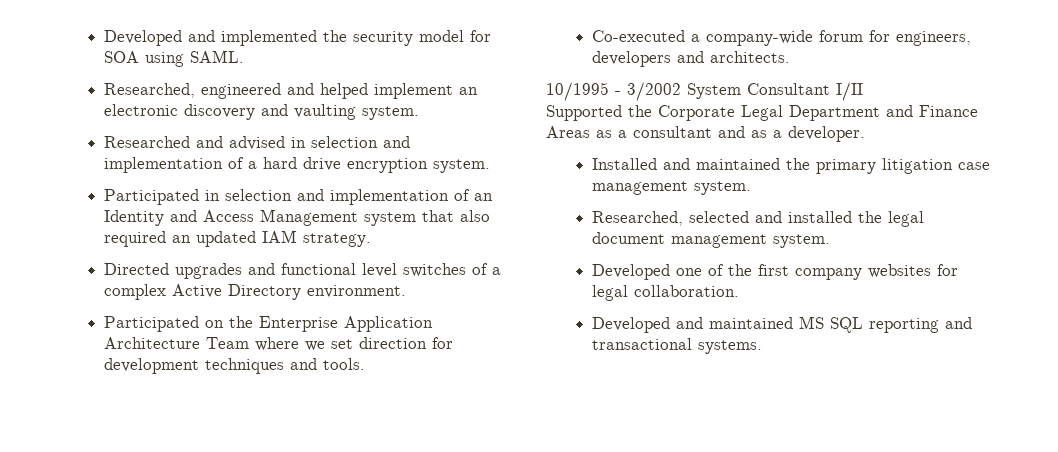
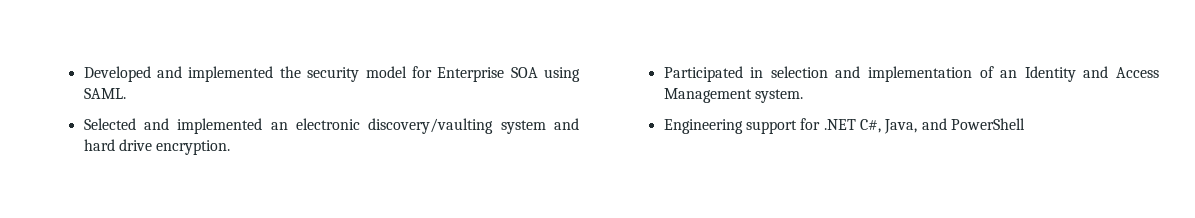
- Developed and implemented the security model for SOA using SAML.
+ Developed and implemented the security model for Enterprise SOA using SAML.
- Researched, engineered and helped implement an electronic discovery and vaulting system.
- Researched and advised in selection and implementation of a hard drive encryption system.
+ Selected and implemented an electronic discovery/vaulting system and hard drive encryption.
- Participated in selection and implementation of an Identity and Access Management system that also required an updated IAM strategy.
- Directed upgrades and functional level switches of a complex Active Directory environment.
- Participated on the Enterprise Application Architecture Team where we set direction for development techniques and tools.
- Co-executed a company-wide forum for engineers, developers and architects.
- 10/1995 - 3/2002 System Consultant I/II
- Supported the Corporate Legal Department and Finance Areas as a consultant and as a developer.
- Installed and maintained the primary litigation case management system.
- Researched, selected and installed the legal document management system.
- Developed one of the first company websites for legal collaboration.
- Developed and maintained MS SQL reporting and transactional systems.
+ Participated in selection and implementation of an Identity and Access Management system.
+ Engineering support for .NET C#, Java, and PowerShell

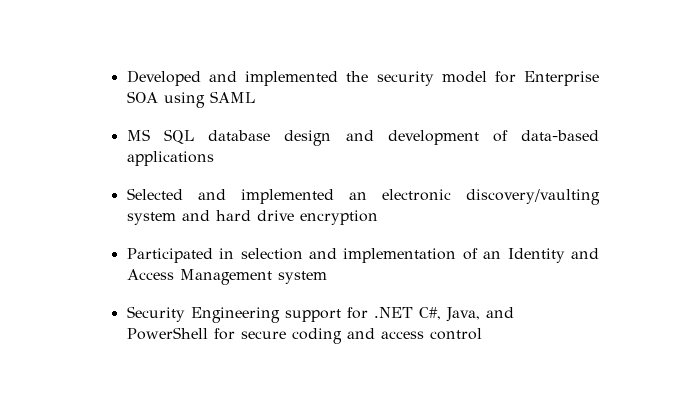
- Developed and implemented the security model for Enterprise SOA using SAML.
+ Developed and implemented the security model for Enterprise SOA using SAML
+ MS SQL database design and development of data-based applications
- Selected and implemented an electronic discovery/vaulting system and hard drive encryption.
+ Selected and implemented an electronic discovery/vaulting system and hard drive encryption
- Participated in selection and implementation of an Identity and Access Management system.
- Engineering support for .NET C#, Java, and PowerShell
+ Participated in selection and implementation of an Identity and Access Management system
+ Security Engineering support for .NET C#, Java, and PowerShell for secure coding and access control

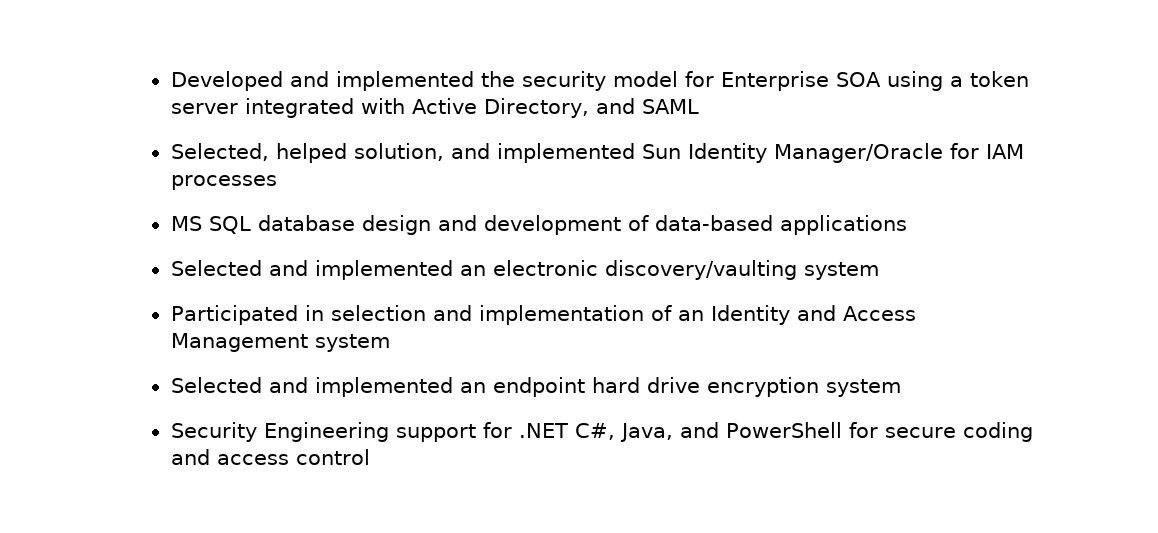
- Developed and implemented the security model for Enterprise SOA using SAML
+ Developed and implemented the security model for Enterprise SOA using a token server integrated with Active Directory, and SAML
+ Selected, helped solution, and implemented Sun Identity Manager/Oracle for IAM processes
- Selected and implemented an electronic discovery/vaulting system and hard drive encryption
+ Selected and implemented an electronic discovery/vaulting system
+ Selected and implemented an endpoint hard drive encryption system

